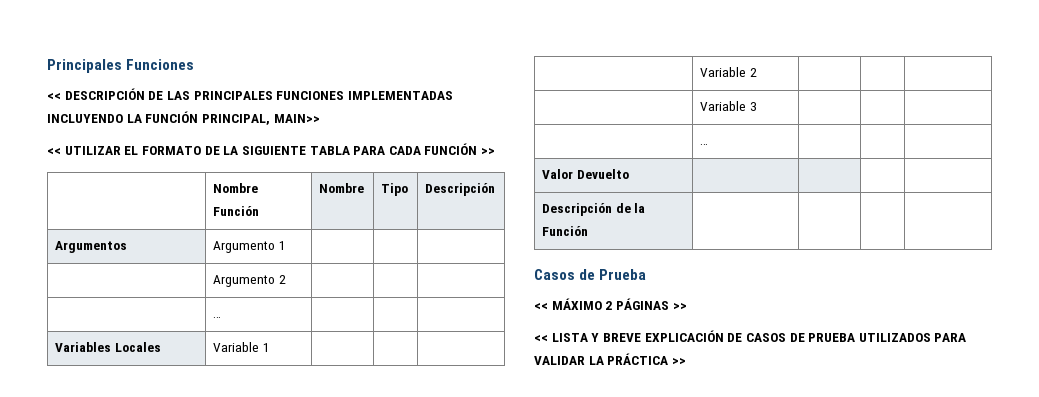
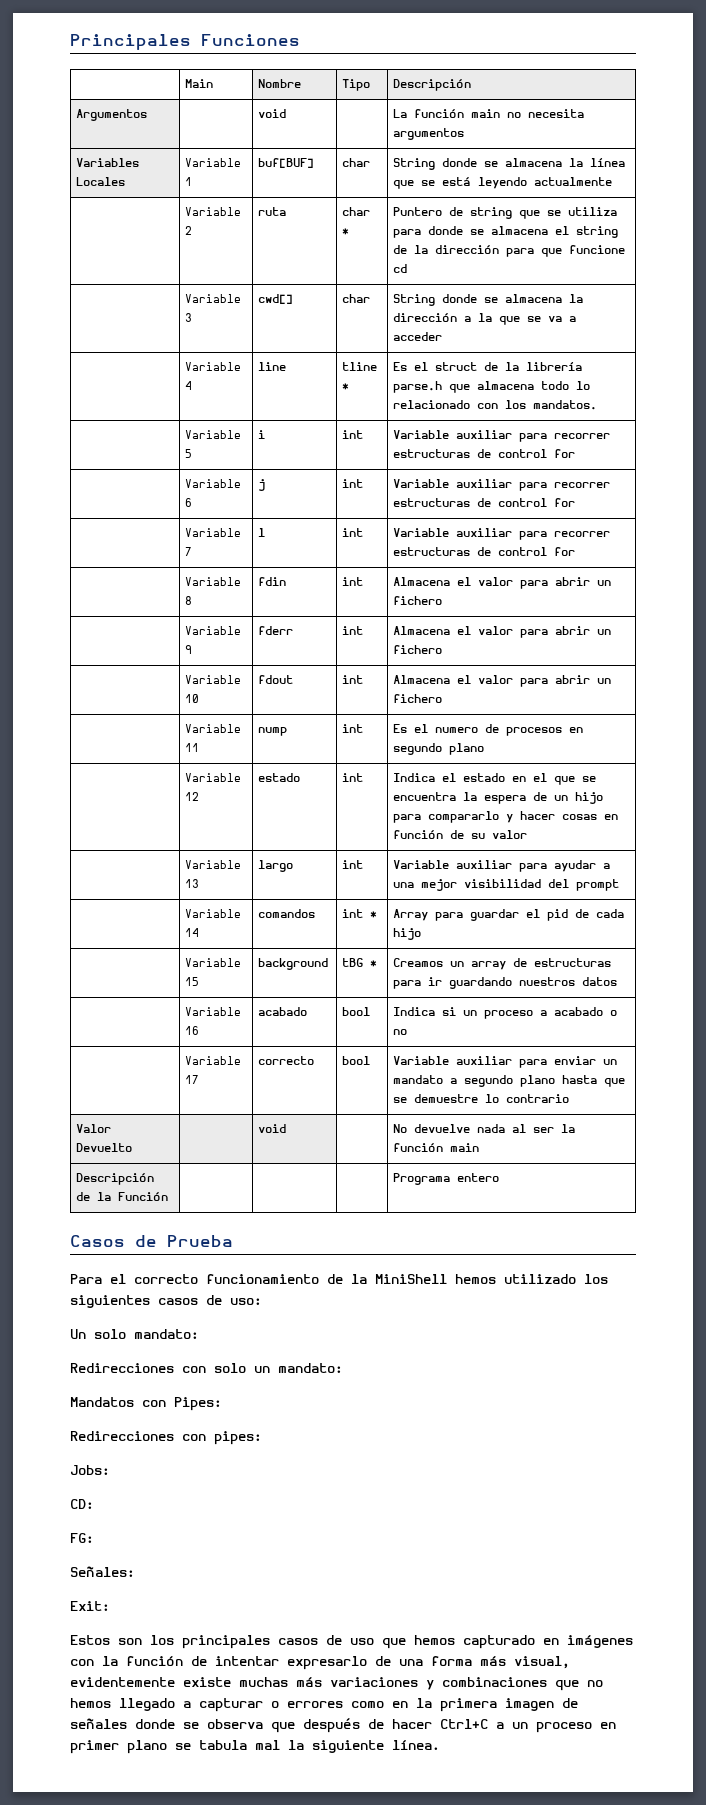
- << DESCRIPCIÓN DE LAS PRINCIPALES FUNCIONES IMPLEMENTADAS INCLUYENDO LA FUNCIÓN PRINCIPAL, MAIN>>
- << UTILIZAR EL FORMATO DE LA SIGUIENTE TABLA PARA CADA FUNCIÓN >>
- | Nombre Función | Nombre | Tipo | Descripción
- Argumentos | Argumento 1 | | |
- | Argumento 2 | | |
- | … | | |
- Variables Locales | Variable 1 | | |
- | Variable 2 | | |
- | Variable 3 | | |
- | … | | |
- Valor Devuelto | | | |
+ | Main | Nombre | Tipo | Descripción
+ Argumentos | | void | | La función main no necesita argumentos
+ Variables Locales | Variable 1 | buf[BUF] | char | String donde se almacena la línea que se está leyendo actualmente
+ | Variable 2 | ruta | char * | Puntero de string que se utiliza para donde se almacena el string de la dirección para que funcione cd
+ | Variable 3 | cwd[] | char | String donde se almacena la dirección a la que se va a acceder
+ | Variable 4 | line | tline * | Es el struct de la librería parse.h que almacena todo lo relacionado con los mandatos.
+ | Variable 5 | i | int | Variable auxiliar para recorrer estructuras de control for
+ | Variable 6 | j | int | Variable auxiliar para recorrer estructuras de control for
+ | Variable 7 | l | int | Variable auxiliar para recorrer estructuras de control for
+ | Variable 8 | fdin | int | Almacena el valor para abrir un fichero
+ | Variable 9 | fderr | int | Almacena el valor para abrir un fichero
+ | Variable 10 | fdout | int | Almacena el valor para abrir un fichero
+ | Variable 11 | nump | int | Es el numero de procesos en segundo plano
+ | Variable 12 | estado | int | Indica el estado en el que se encuentra la espera de un hijo para compararlo y hacer cosas en función de su valor
+ | Variable 13 | largo | int | Variable auxiliar para ayudar a una mejor visibilidad del prompt
+ | Variable 14 | comandos | int * | Array para guardar el pid de cada hijo
+ | Variable 15 | background | tBG * | Creamos un array de estructuras para ir guardando nuestros datos
+ | Variable 16 | acabado | bool | Indica si un proceso a acabado o no
+ | Variable 17 | correcto | bool | Variable auxiliar para enviar un mandato a segundo plano hasta que se demuestre lo contrario
+ Valor Devuelto | | void | | No devuelve nada al ser la función main
- Descripción de la Función | | | |
+ Descripción de la Función | | | | Programa entero
- << MÁXIMO 2 PÁGINAS >>
- << LISTA Y BREVE EXPLICACIÓN DE CASOS DE PRUEBA UTILIZADOS PARA VALIDAR LA PRÁCTICA >>
+ Para el correcto funcionamiento de la MiniShell hemos utilizado los siguientes casos de uso:
+ Un solo mandato:
+ Redirecciones con solo un mandato:
+ Mandatos con Pipes:
+ Redirecciones con pipes:
+ Jobs:
+ CD:
+ FG:
+ Señales:
+ Exit:
+ Estos son los principales casos de uso que hemos capturado en imágenes con la función de intentar expresarlo de una forma más visual, evidentemente existe muchas más variaciones y combinaciones que no hemos llegado a capturar o errores como en la primera imagen de señales donde se observa que después de hacer Ctrl+C a un proceso en primer plano se tabula mal la siguiente línea.

